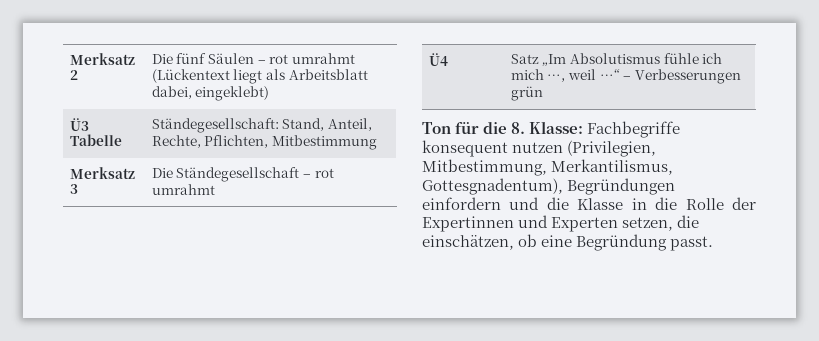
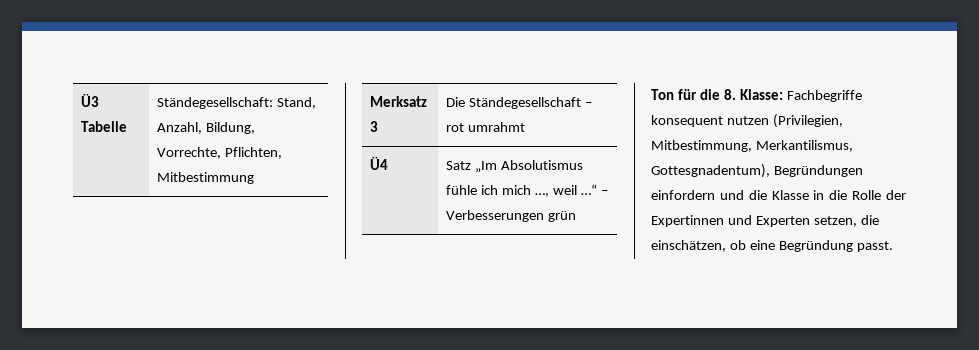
- Merksatz 2 | Die fünf Säulen – rot umrahmt (Lückentext liegt als Arbeitsblatt dabei, eingeklebt)
- Ü3 Tabelle | Ständegesellschaft: Stand, Anteil, Rechte, Pflichten, Mitbestimmung
+ Ü3 Tabelle | Ständegesellschaft: Stand, Anzahl, Bildung, Vorrechte, Pflichten, Mitbestimmung

